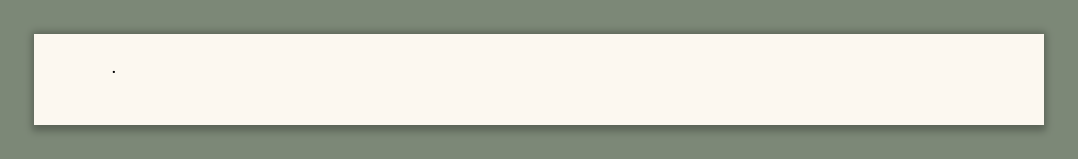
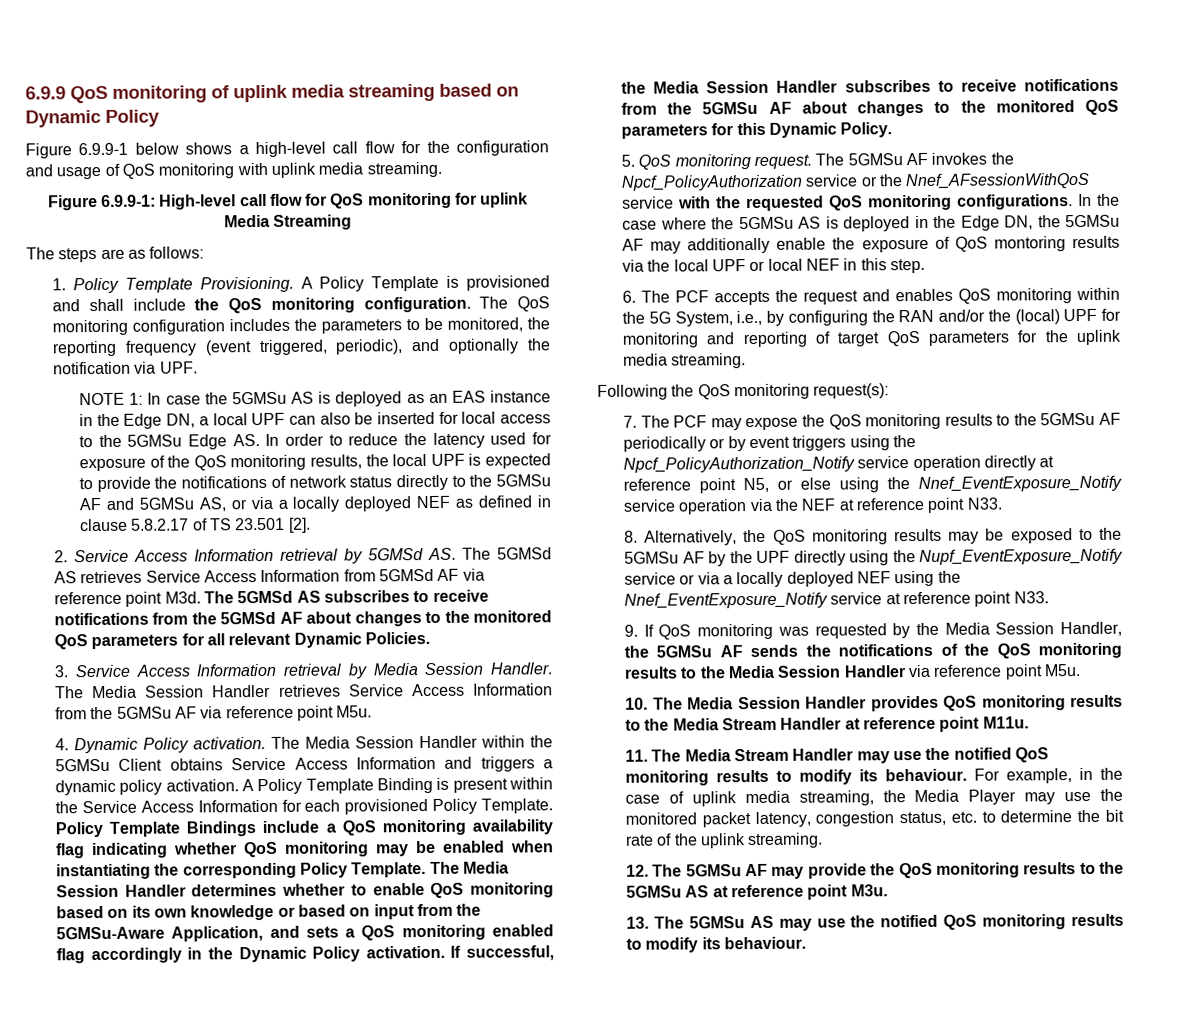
- .
+ 6.9.9 QoS monitoring of uplink media streaming based on Dynamic Policy
+ Figure 6.9.9-1 below shows a high-level call flow for the configuration and usage of QoS monitoring with uplink media streaming.
+ Figure 6.9.9-1: High-level call flow for QoS monitoring for uplink Media Streaming
+ The steps are as follows:
+ 1. Policy Template Provisioning. A Policy Template is provisioned and shall include the QoS monitoring configuration. The QoS monitoring configuration includes the parameters to be monitored, the reporting frequency (event triggered, periodic), and optionally the notification via UPF.
+ NOTE 1: In case the 5GMSu AS is deployed as an EAS instance in the Edge DN, a local UPF can also be inserted for local access to the 5GMSu Edge AS. In order to reduce the latency used for exposure of the QoS monitoring results, the local UPF is expected to provide the notifications of network status directly to the 5GMSu AF and 5GMSu AS, or via a locally deployed NEF as defined in clause 5.8.2.17 of TS 23.501 [2].
+ 2. Service Access Information retrieval by 5GMSd AS. The 5GMSd AS retrieves Service Access Information from 5GMSd AF via reference point M3d. The 5GMSd AS subscribes to receive notifications from the 5GMSd AF about changes to the monitored QoS parameters for all relevant Dynamic Policies.
+ 3. Service Access Information retrieval by Media Session Handler. The Media Session Handler retrieves Service Access Information from the 5GMSu AF via reference point M5u.
+ 4. Dynamic Policy activation. The Media Session Handler within the 5GMSu Client obtains Service Access Information and triggers a dynamic policy activation. A Policy Template Binding is present within the Service Access Information for each provisioned Policy Template. Policy Template Bindings include a QoS monitoring availability flag indicating whether QoS monitoring may be enabled when instantiating the corresponding Policy Template. The Media Session Handler determines whether to enable QoS monitoring based on its own knowledge or based on input from the 5GMSu-Aware Application, and sets a QoS monitoring enabled flag accordingly in the Dynamic Policy activation. If successful, the Media Session Handler subscribes to receive notifications from the 5GMSu AF about changes to the monitored QoS parameters for this Dynamic Policy.
+ 5. QoS monitoring request. The 5GMSu AF invokes the Npcf_PolicyAuthorization service or the Nnef_AFsessionWithQoS service with the requested QoS monitoring configurations. In the case where the 5GMSu AS is deployed in the Edge DN, the 5GMSu AF may additionally enable the exposure of QoS montoring results via the local UPF or local NEF in this step.
+ 6. The PCF accepts the request and enables QoS monitoring within the 5G System, i.e., by configuring the RAN and/or the (local) UPF for monitoring and reporting of target QoS parameters for the uplink media streaming.
+ Following the QoS monitoring request(s):
+ 7. The PCF may expose the QoS monitoring results to the 5GMSu AF periodically or by event triggers using the Npcf_PolicyAuthorization_Notify service operation directly at reference point N5, or else using the Nnef_EventExposure_Notify service operation via the NEF at reference point N33.
+ 8. Alternatively, the QoS monitoring results may be exposed to the 5GMSu AF by the UPF directly using the Nupf_EventExposure_Notify service or via a locally deployed NEF using the Nnef_EventExposure_Notify service at reference point N33.
+ 9. If QoS monitoring was requested by the Media Session Handler, the 5GMSu AF sends the notifications of the QoS monitoring results to the Media Session Handler via reference point M5u.
+ 10. The Media Session Handler provides QoS monitoring results to the Media Stream Handler at reference point M11u.
+ 11. The Media Stream Handler may use the notified QoS monitoring results to modify its behaviour. For example, in the case of uplink media streaming, the Media Player may use the monitored packet latency, congestion status, etc. to determine the bit rate of the uplink streaming.
+ 12. The 5GMSu AF may provide the QoS monitoring results to the 5GMSu AS at reference point M3u.
+ 13. The 5GMSu AS may use the notified QoS monitoring results to modify its behaviour.

